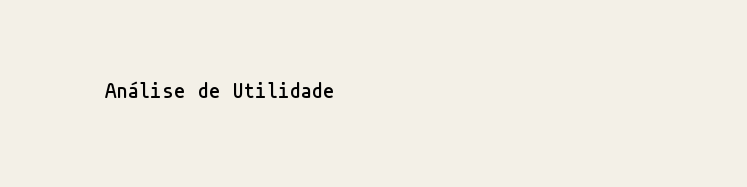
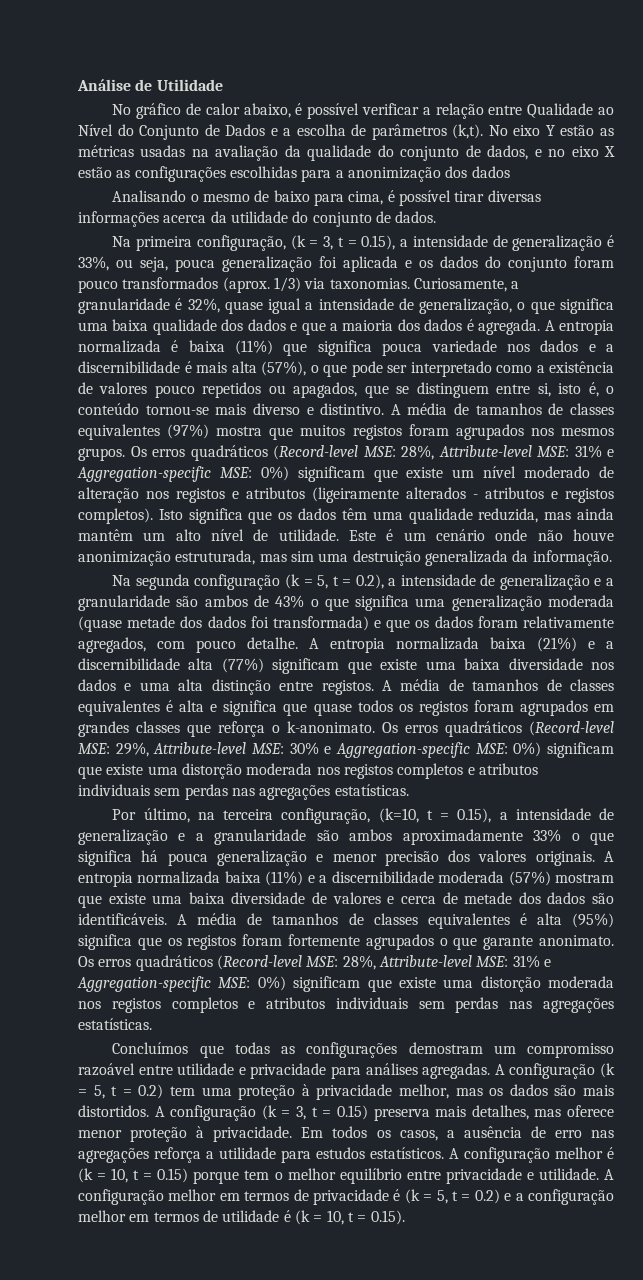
+ No gráfico de calor abaixo, é possível verificar a relação entre Qualidade ao Nível do Conjunto de Dados e a escolha de parâmetros (k,t). No eixo Y estão as métricas usadas na avaliação da qualidade do conjunto de dados, e no eixo X estão as configurações escolhidas para a anonimização dos dados
+ Analisando o mesmo de baixo para cima, é possível tirar diversas informações acerca da utilidade do conjunto de dados.
+ Na primeira configuração, (k = 3, t = 0.15), a intensidade de generalização é 33%, ou seja, pouca generalização foi aplicada e os dados do conjunto foram pouco transformados (aprox. 1/3) via taxonomias. Curiosamente, a granularidade é 32%, quase igual a intensidade de generalização, o que significa uma baixa qualidade dos dados e que a maioria dos dados é agregada. A entropia normalizada é baixa (11%) que significa pouca variedade nos dados e a discernibilidade é mais alta (57%), o que pode ser interpretado como a existência de valores pouco repetidos ou apagados, que se distinguem entre si, isto é, o conteúdo tornou-se mais diverso e distintivo. A média de tamanhos de classes equivalentes (97%) mostra que muitos registos foram agrupados nos mesmos grupos. Os erros quadráticos (Record-level MSE: 28%, Attribute-level MSE: 31% e Aggregation-specific MSE: 0%) significam que existe um nível moderado de alteração nos registos e atributos (ligeiramente alterados - atributos e registos completos). Isto significa que os dados têm uma qualidade reduzida, mas ainda mantêm um alto nível de utilidade. Este é um cenário onde não houve anonimização estruturada, mas sim uma destruição generalizada da informação.
+ Na segunda configuração (k = 5, t = 0.2), a intensidade de generalização e a granularidade são ambos de 43% o que significa uma generalização moderada (quase metade dos dados foi transformada) e que os dados foram relativamente agregados, com pouco detalhe. A entropia normalizada baixa (21%) e a discernibilidade alta (77%) significam que existe uma baixa diversidade nos dados e uma alta distinção entre registos. A média de tamanhos de classes equivalentes é alta e significa que quase todos os registos foram agrupados em grandes classes que reforça o k-anonimato. Os erros quadráticos (Record-level MSE: 29%, Attribute-level MSE: 30% e Aggregation-specific MSE: 0%) significam que existe uma distorção moderada nos registos completos e atributos individuais sem perdas nas agregações estatísticas.
+ Por último, na terceira configuração, (k=10, t = 0.15), a intensidade de generalização e a granularidade são ambos aproximadamente 33% o que significa há pouca generalização e menor precisão dos valores originais. A entropia normalizada baixa (11%) e a discernibilidade moderada (57%) mostram que existe uma baixa diversidade de valores e cerca de metade dos dados são identificáveis. A média de tamanhos de classes equivalentes é alta (95%) significa que os registos foram fortemente agrupados o que garante anonimato. Os erros quadráticos (Record-level MSE: 28%, Attribute-level MSE: 31% e Aggregation-specific MSE: 0%) significam que existe uma distorção moderada nos registos completos e atributos individuais sem perdas nas agregações estatísticas.
+ Concluímos que todas as configurações demostram um compromisso razoável entre utilidade e privacidade para análises agregadas. A configuração (k = 5, t = 0.2) tem uma proteção à privacidade melhor, mas os dados são mais distortidos. A configuração (k = 3, t = 0.15) preserva mais detalhes, mas oferece menor proteção à privacidade. Em todos os casos, a ausência de erro nas agregações reforça a utilidade para estudos estatísticos. A configuração melhor é (k = 10, t = 0.15) porque tem o melhor equilíbrio entre privacidade e utilidade. A configuração melhor em termos de privacidade é (k = 5, t = 0.2) e a configuração melhor em termos de utilidade é (k = 10, t = 0.15).

